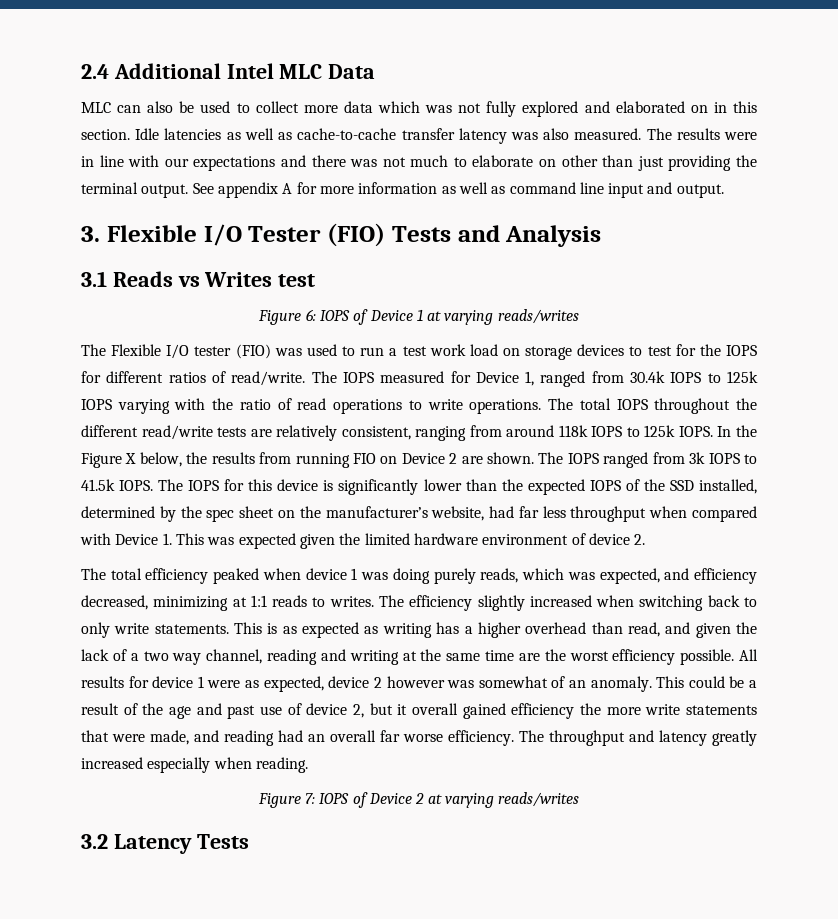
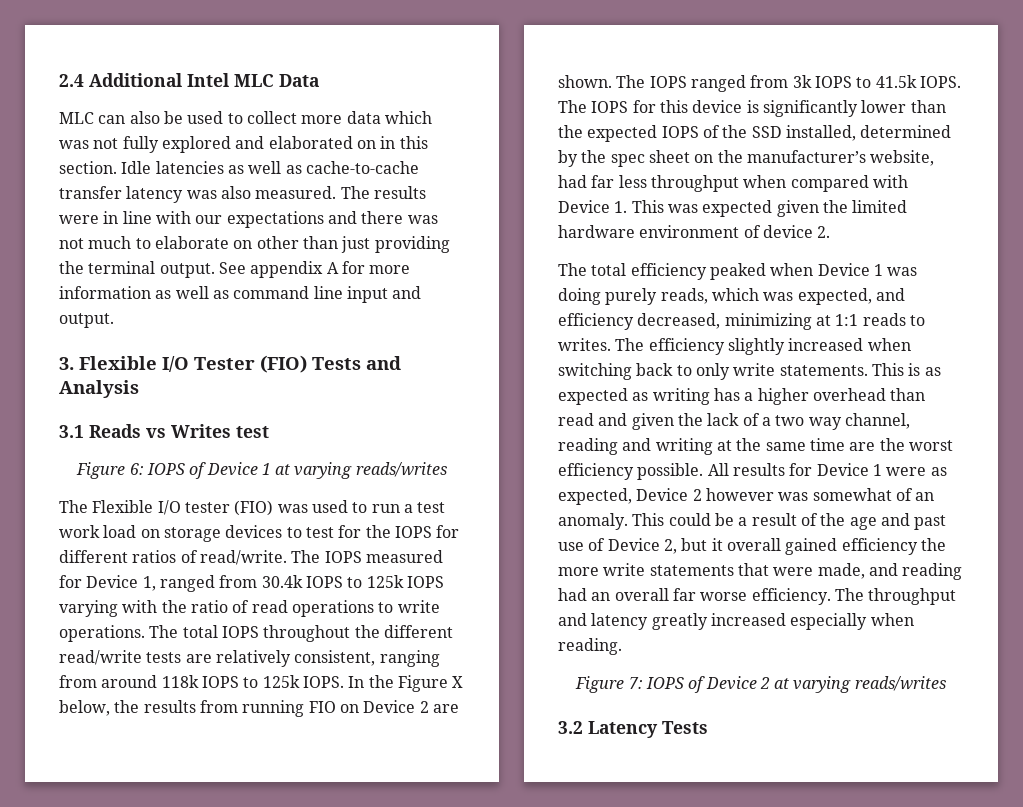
- The total efficiency peaked when device 1 was doing purely reads, which was expected, and efficiency decreased, minimizing at 1:1 reads to writes.
+ The total efficiency peaked when Device 1 was doing purely reads, which was expected, and efficiency decreased, minimizing at 1:1 reads to writes.
- This is as expected as writing has a higher overhead than read, and given the lack of a two way channel, reading and writing at the same time are the worst efficiency possible.
+ This is as expected as writing has a higher overhead than read and given the lack of a two way channel, reading and writing at the same time are the worst efficiency possible.
- All results for device 1 were as expected, device 2 however was somewhat of an anomaly.
+ All results for Device 1 were as expected, Device 2 however was somewhat of an anomaly.
- This could be a result of the age and past use of device 2, but it overall gained efficiency the more write statements that were made, and reading had an overall far worse efficiency.
+ This could be a result of the age and past use of Device 2, but it overall gained efficiency the more write statements that were made, and reading had an overall far worse efficiency.

